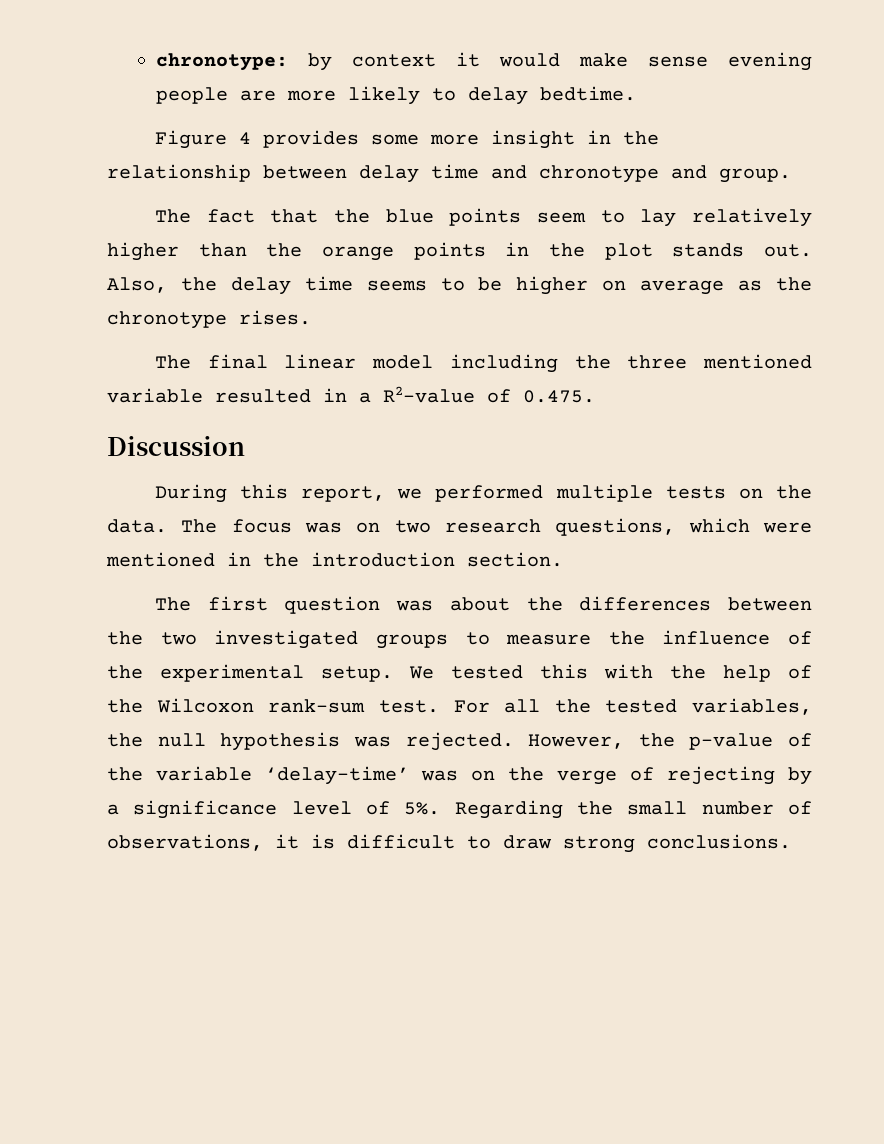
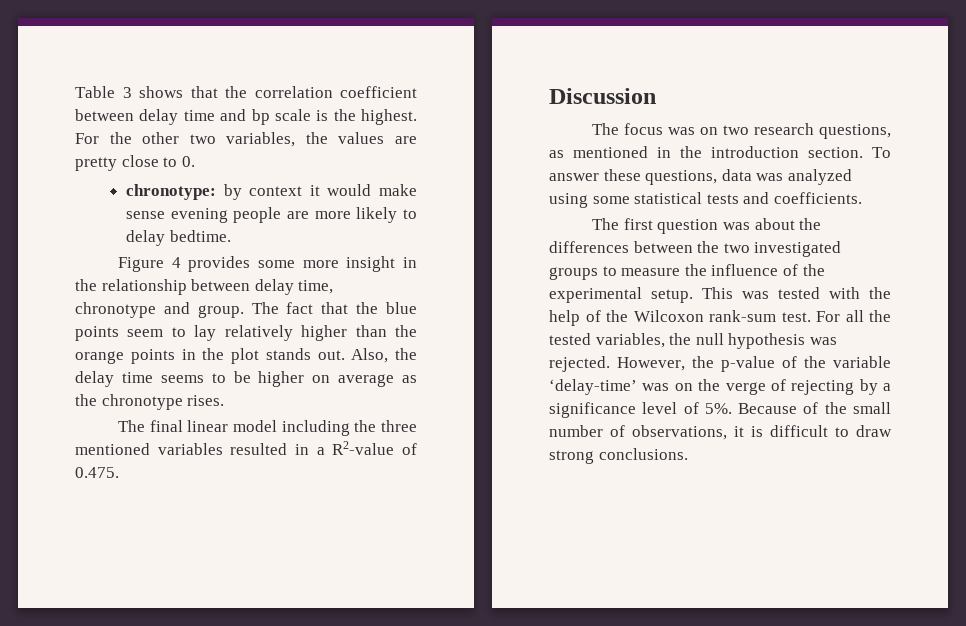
+ Table 3 shows that the correlation coefficient between delay time and bp scale is the highest. For the other two variables, the values are pretty close to 0.
- Figure 4 provides some more insight in the relationship between delay time and chronotype and group.
- The fact that the blue points seem to lay relatively higher than the orange points in the plot stands out.
+ Figure 4 provides some more insight in the relationship between delay time, chronotype and group. The fact that the blue points seem to lay relatively higher than the orange points in the plot stands out.
- The final linear model including the three mentioned variable resulted in a R2-value of 0.475.
+ The final linear model including the three mentioned variables resulted in a R2-value of 0.475.
- During this report, we performed multiple tests on the data. The focus was on two research questions, which were mentioned in the introduction section.
+ The focus was on two research questions, as mentioned in the introduction section. To answer these questions, data was analyzed using some statistical tests and coefficients.
- We tested this with the help of the Wilcoxon rank-sum test.
+ This was tested with the help of the Wilcoxon rank-sum test.
- Regarding the small number of observations, it is difficult to draw strong conclusions.
+ Because of the small number of observations, it is difficult to draw strong conclusions.

